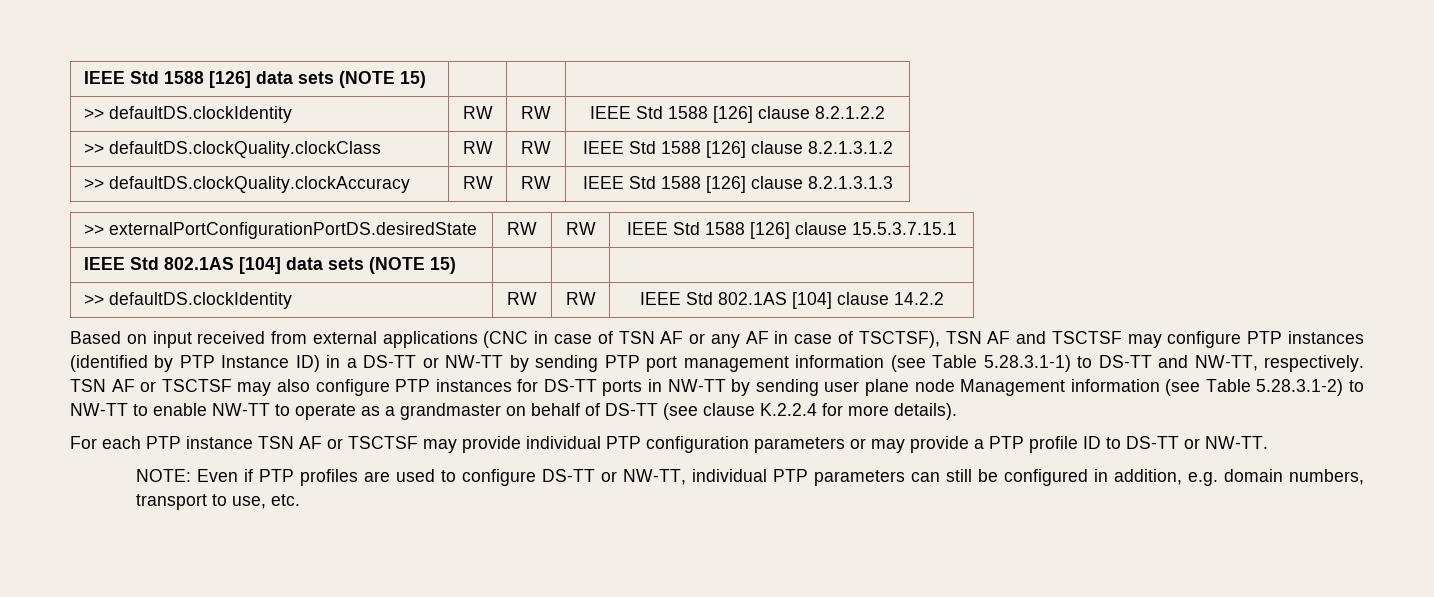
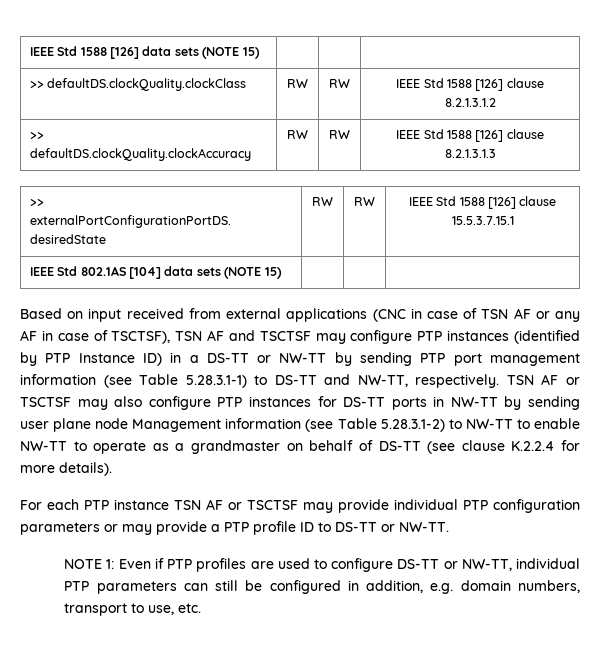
- >> defaultDS.clockIdentity | RW | RW | IEEE Std 1588 [126] clause 8.2.1.2.2
- >> defaultDS.clockIdentity | RW | RW | IEEE Std 802.1AS [104] clause 14.2.2
- NOTE: Even if PTP profiles are used to configure DS-TT or NW-TT, individual PTP parameters can still be configured in addition, e.g. domain numbers, transport to use, etc.
+ NOTE 1: Even if PTP profiles are used to configure DS-TT or NW-TT, individual PTP parameters can still be configured in addition, e.g. domain numbers, transport to use, etc.

